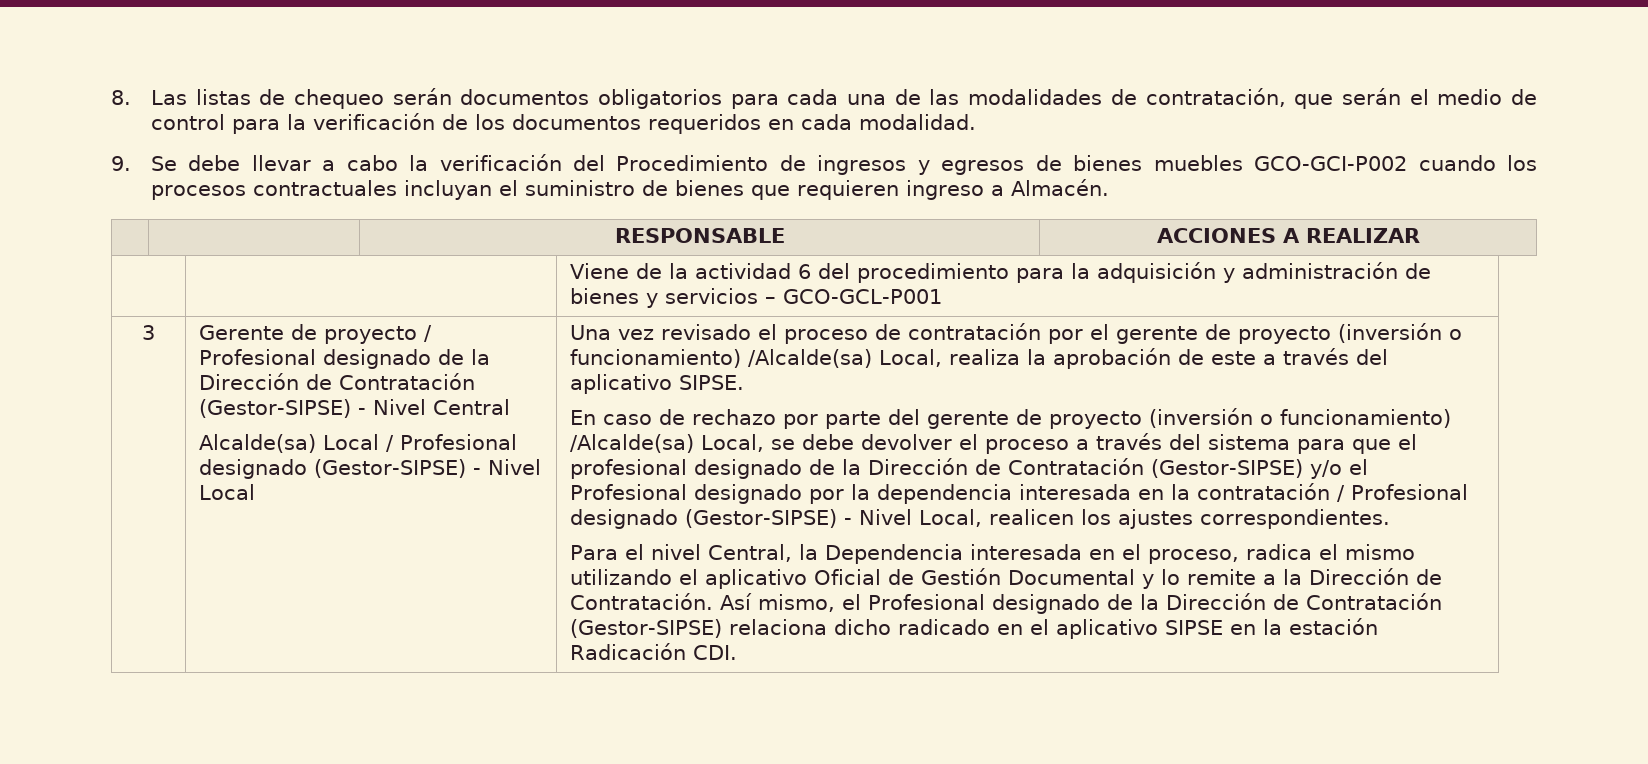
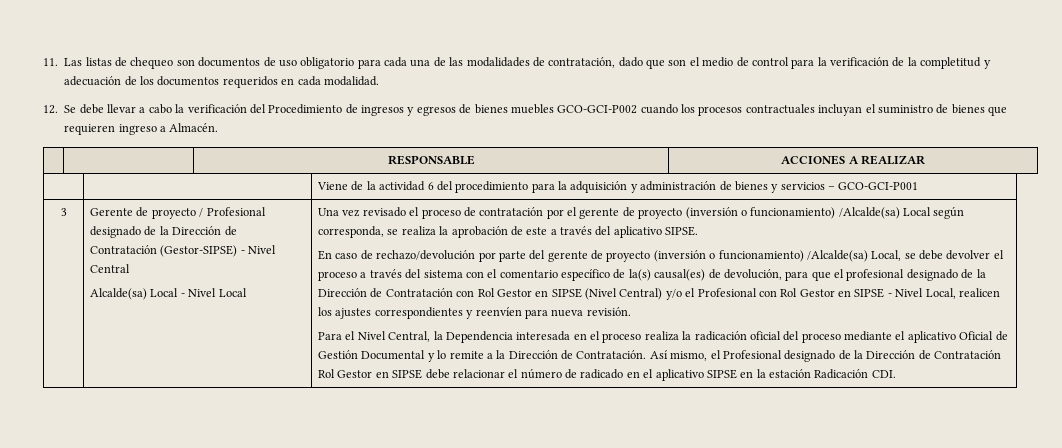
- 8. Las listas de chequeo serán documentos obligatorios para cada una de las modalidades de contratación, que serán el medio de control para la verificación de los documentos requeridos en cada modalidad.
+ 11. Las listas de chequeo son documentos de uso obligatorio para cada una de las modalidades de contratación, dado que son el medio de control para la verificación de la completitud y adecuación de los documentos requeridos en cada modalidad.
- 9. Se debe llevar a cabo la verificación del Procedimiento de ingresos y egresos de bienes muebles GCO-GCI-P002 cuando los procesos contractuales incluyan el suministro de bienes que requieren ingreso a Almacén.
+ 12. Se debe llevar a cabo la verificación del Procedimiento de ingresos y egresos de bienes muebles GCO-GCI-P002 cuando los procesos contractuales incluyan el suministro de bienes que requieren ingreso a Almacén.
- | | Viene de la actividad 6 del procedimiento para la adquisición y administración de bienes y servicios – GCO-GCL-P001
+ | | Viene de la actividad 6 del procedimiento para la adquisición y administración de bienes y servicios – GCO-GCI-P001
- Alcalde(sa) Local / Profesional designado (Gestor-SIPSE) - Nivel Local
+ Alcalde(sa) Local - Nivel Local
- Una vez revisado el proceso de contratación por el gerente de proyecto (inversión o funcionamiento) /Alcalde(sa) Local, realiza la aprobación de este a través del aplicativo SIPSE.
+ Una vez revisado el proceso de contratación por el gerente de proyecto (inversión o funcionamiento) /Alcalde(sa) Local según corresponda, se realiza la aprobación de este a través del aplicativo SIPSE.
- En caso de rechazo por parte del gerente de proyecto (inversión o funcionamiento) /Alcalde(sa) Local, se debe devolver el proceso a través del sistema para que el profesional designado de la Dirección de Contratación (Gestor-SIPSE) y/o el Profesional designado por la dependencia interesada en la contratación / Profesional designado (Gestor-SIPSE) - Nivel Local, realicen los ajustes correspondientes.
+ En caso de rechazo/devolución por parte del gerente de proyecto (inversión o funcionamiento) /Alcalde(sa) Local, se debe devolver el proceso a través del sistema con el comentario específico de la(s) causal(es) de devolución, para que el profesional designado de la Dirección de Contratación con Rol Gestor en SIPSE (Nivel Central) y/o el Profesional con Rol Gestor en SIPSE - Nivel Local, realicen los ajustes correspondientes y reenvíen para nueva revisión.
- Para el nivel Central, la Dependencia interesada en el proceso, radica el mismo utilizando el aplicativo Oficial de Gestión Documental y lo remite a la Dirección de Contratación.
+ Para el Nivel Central, la Dependencia interesada en el proceso realiza la radicación oficial del proceso mediante el aplicativo Oficial de Gestión Documental y lo remite a la Dirección de Contratación.
- Así mismo, el Profesional designado de la Dirección de Contratación (Gestor-SIPSE) relaciona dicho radicado en el aplicativo SIPSE en la estación Radicación CDI.
+ Así mismo, el Profesional designado de la Dirección de Contratación Rol Gestor en SIPSE debe relacionar el número de radicado en el aplicativo SIPSE en la estación Radicación CDI.

